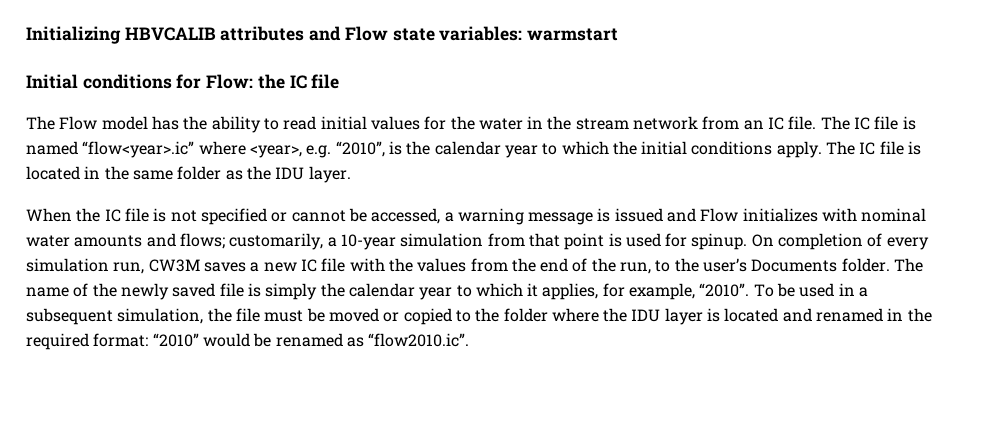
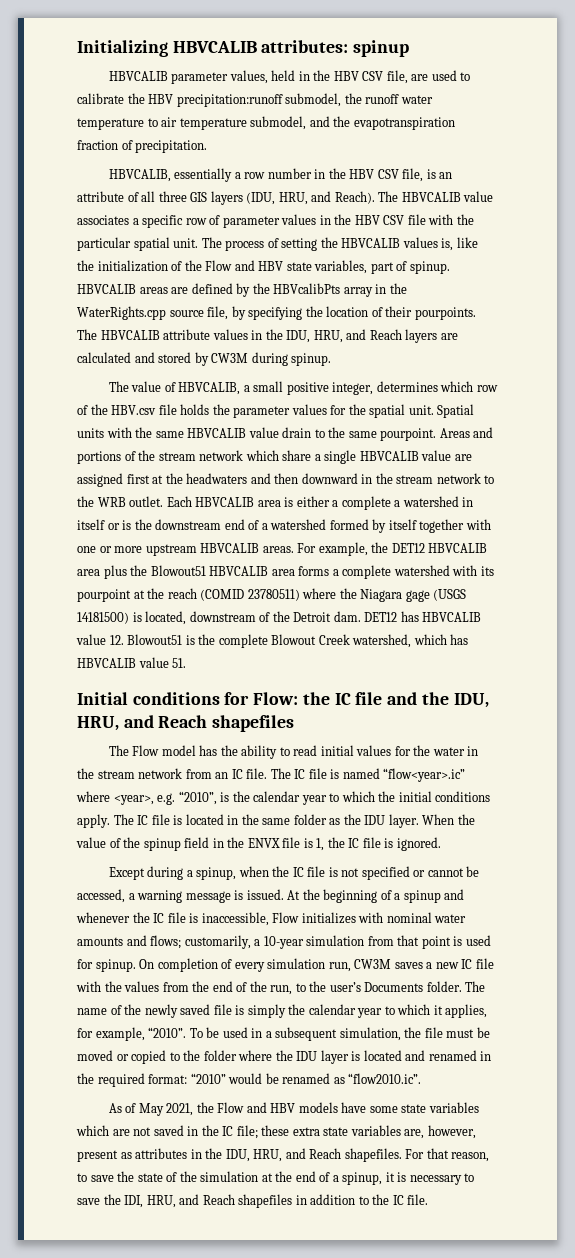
- Initializing HBVCALIB attributes and Flow state variables: warmstart
+ Initializing HBVCALIB attributes: spinup
+ HBVCALIB parameter values, held in the HBV CSV file, are used to calibrate the HBV precipitation:runoff submodel, the runoff water temperature to air temperature submodel, and the evapotranspiration fraction of precipitation.
+ HBVCALIB, essentially a row number in the HBV CSV file, is an attribute of all three GIS layers (IDU, HRU, and Reach). The HBVCALIB value associates a specific row of parameter values in the HBV CSV file with the particular spatial unit. The process of setting the HBVCALIB values is, like the initialization of the Flow and HBV state variables, part of spinup. HBVCALIB areas are defined by the HBVcalibPts array in the WaterRights.cpp source file, by specifying the location of their pourpoints. The HBVCALIB attribute values in the IDU, HRU, and Reach layers are calculated and stored by CW3M during spinup.
+ The value of HBVCALIB, a small positive integer, determines which row of the HBV.csv file holds the parameter values for the spatial unit. Spatial units with the same HBVCALIB value drain to the same pourpoint. Areas and portions of the stream network which share a single HBVCALIB value are assigned first at the headwaters and then downward in the stream network to the WRB outlet. Each HBVCALIB area is either a complete a watershed in itself or is the downstream end of a watershed formed by itself together with one or more upstream HBVCALIB areas. For example, the DET12 HBVCALIB area plus the Blowout51 HBVCALIB area forms a complete watershed with its pourpoint at the reach (COMID 23780511) where the Niagara gage (USGS 14181500) is located, downstream of the Detroit dam. DET12 has HBVCALIB value 12. Blowout51 is the complete Blowout Creek watershed, which has HBVCALIB value 51.
- Initial conditions for Flow: the IC file
+ Initial conditions for Flow: the IC file and the IDU, HRU, and Reach shapefiles
- The IC file is located in the same folder as the IDU layer.
- When the IC file is not specified or cannot be accessed, a warning message is issued and Flow initializes with nominal water amounts and flows; customarily, a 10-year simulation from that point is used for spinup.
+ The IC file is located in the same folder as the IDU layer. When the value of the spinup field in the ENVX file is 1, the IC file is ignored.
+ Except during a spinup, when the IC file is not specified or cannot be accessed, a warning message is issued. At the beginning of a spinup and whenever the IC file is inaccessible, Flow initializes with nominal water amounts and flows; customarily, a 10-year simulation from that point is used for spinup.
+ As of May 2021, the Flow and HBV models have some state variables which are not saved in the IC file; these extra state variables are, however, present as attributes in the IDU, HRU, and Reach shapefiles. For that reason, to save the state of the simulation at the end of a spinup, it is necessary to save the IDI, HRU, and Reach shapefiles in addition to the IC file.

